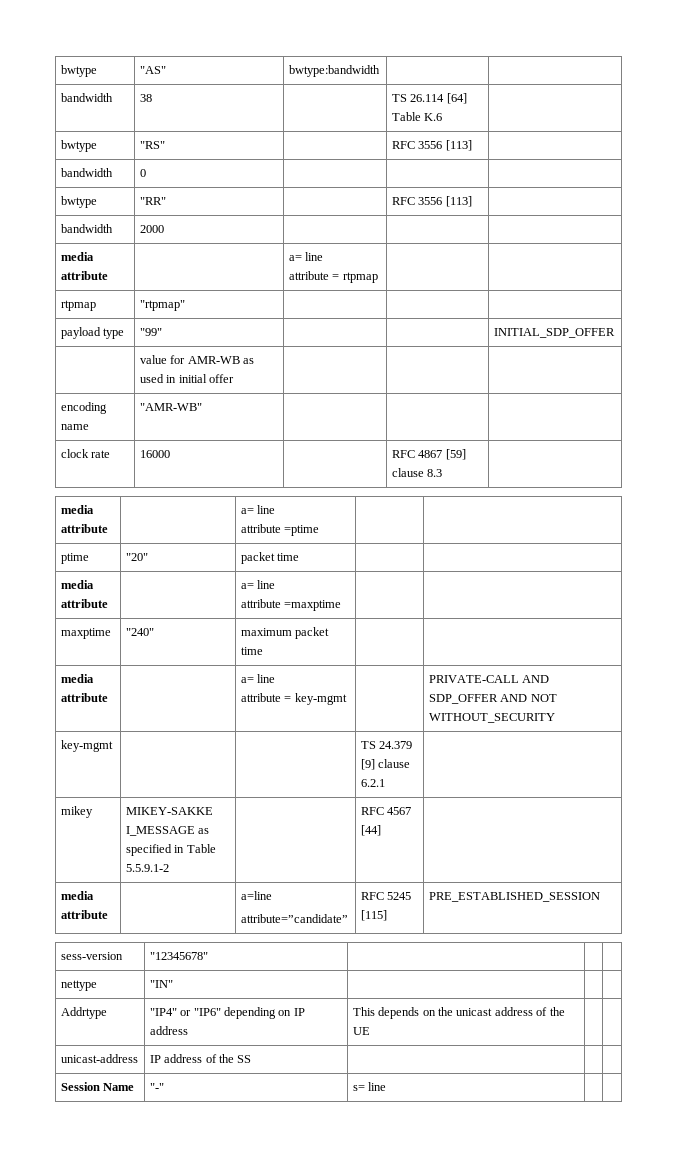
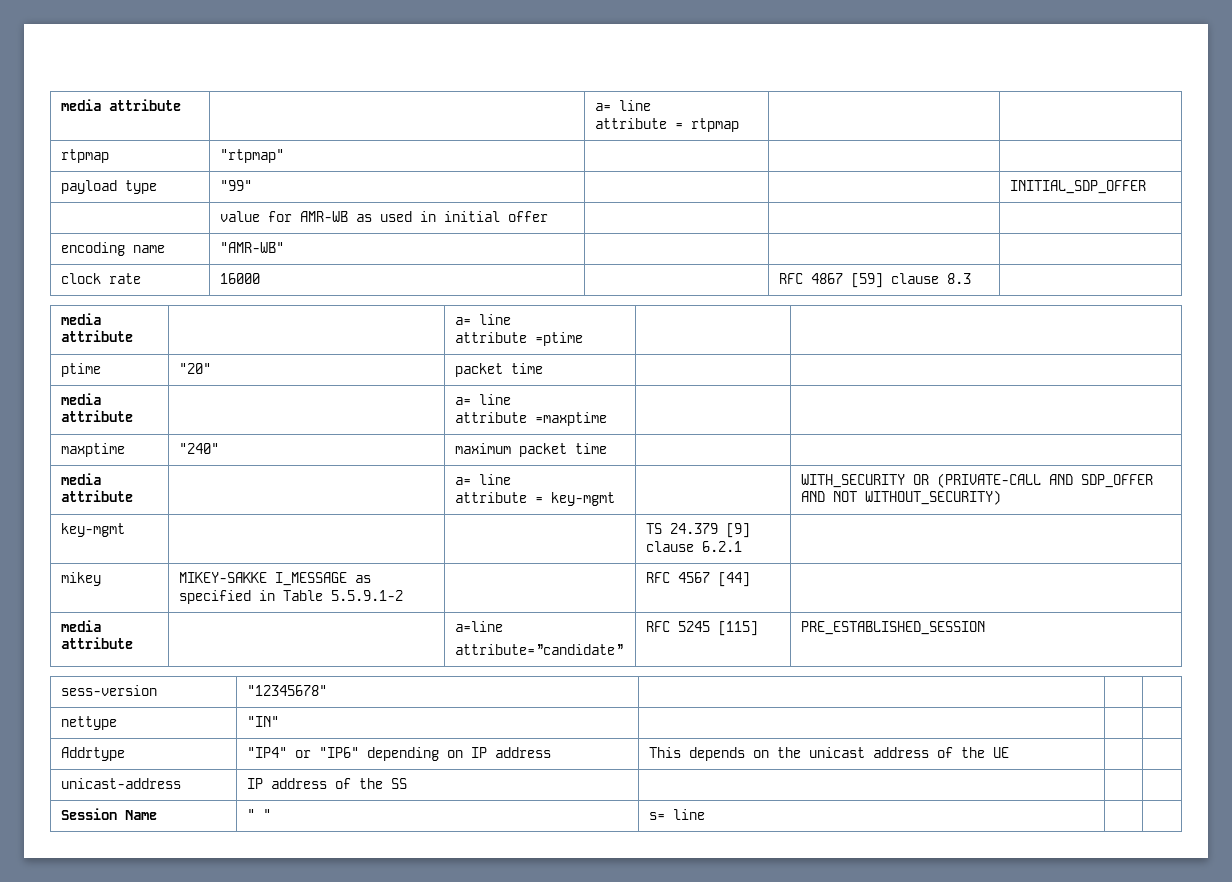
- bwtype | "AS" | bwtype:bandwidth | |
- bandwidth | 38 | | TS 26.114 [64] Table K.6 |
- bwtype | "RS" | | RFC 3556 [113] |
- bandwidth | 0 | | |
- bwtype | "RR" | | RFC 3556 [113] |
- bandwidth | 2000 | | |
  maxptime | "240" | maximum packet time | |
  media attribute | | a= line
- attribute = key-mgmt | | PRIVATE-CALL AND SDP_OFFER AND NOT WITHOUT_SECURITY
+ attribute = key-mgmt | | WITH_SECURITY OR (PRIVATE-CALL AND SDP_OFFER AND NOT WITHOUT_SECURITY)
- Session Name | "-" | s= line | |
+ Session Name | " " | s= line | |

